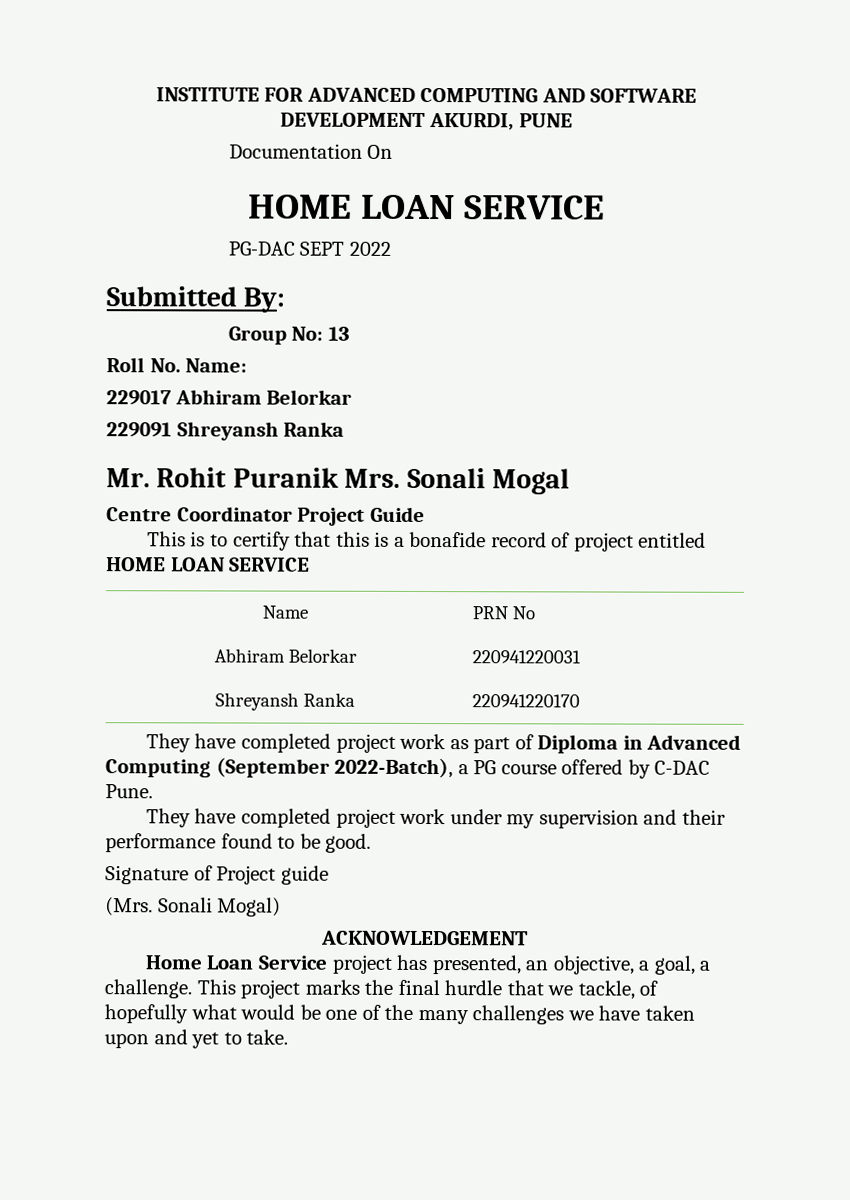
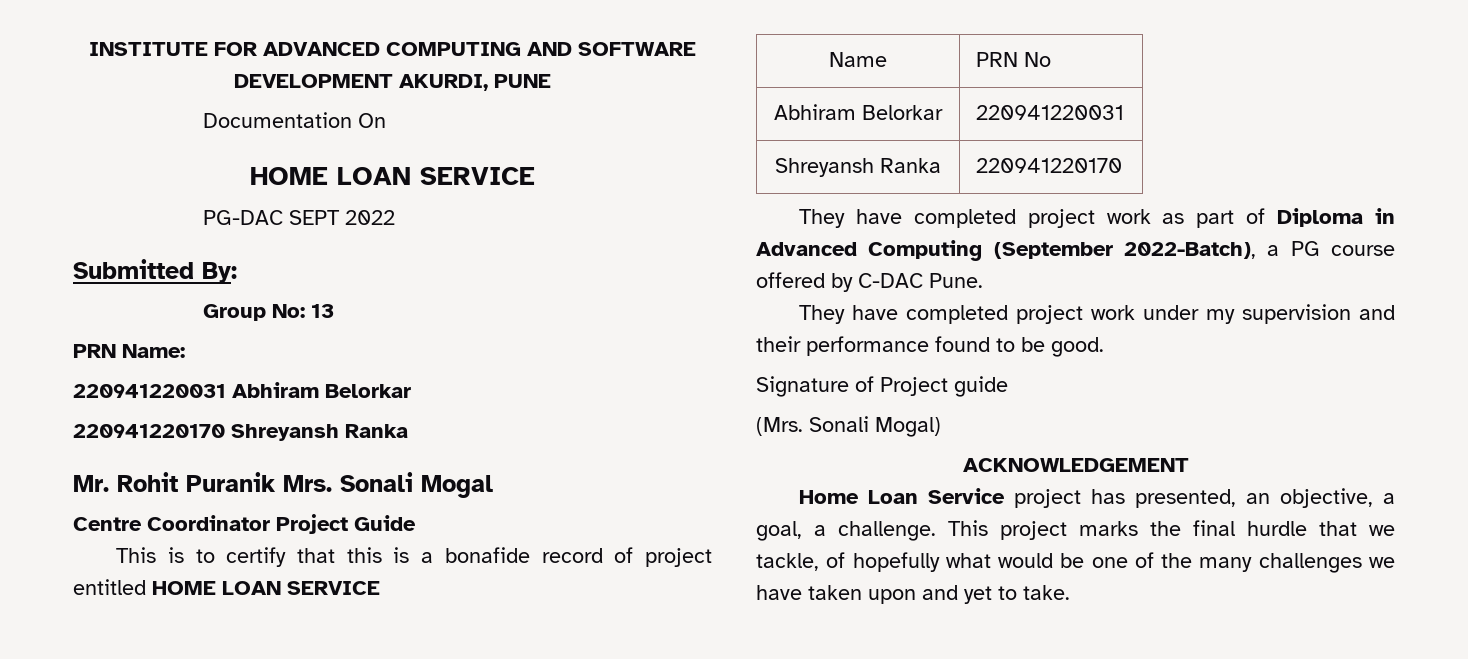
- Roll No. Name:
+ PRN Name:
- 229017 Abhiram Belorkar
+ 220941220031 Abhiram Belorkar
- 229091 Shreyansh Ranka
+ 220941220170 Shreyansh Ranka

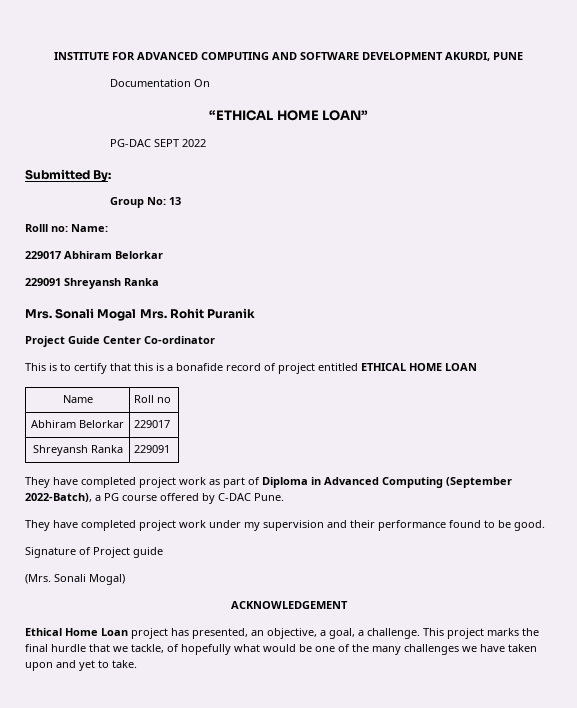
  Documentation On
- HOME LOAN SERVICE
+ “ETHICAL HOME LOAN”
- PRN Name:
+ Rolll no: Name:
- 220941220031 Abhiram Belorkar
+ 229017 Abhiram Belorkar
- 220941220170 Shreyansh Ranka
+ 229091 Shreyansh Ranka
- Mr. Rohit Puranik Mrs. Sonali Mogal
- Centre Coordinator Project Guide
+ Mrs. Sonali Mogal Mrs. Rohit Puranik
+ Project Guide Center Co-ordinator
- This is to certify that this is a bonafide record of project entitled HOME LOAN SERVICE
+ This is to certify that this is a bonafide record of project entitled ETHICAL HOME LOAN
- Name | PRN No
+ Name | Roll no
- Abhiram Belorkar | 220941220031
+ Abhiram Belorkar | 229017
- Shreyansh Ranka | 220941220170
+ Shreyansh Ranka | 229091
- Home Loan Service project has presented, an objective, a goal, a challenge.
+ Ethical Home Loan project has presented, an objective, a goal, a challenge.

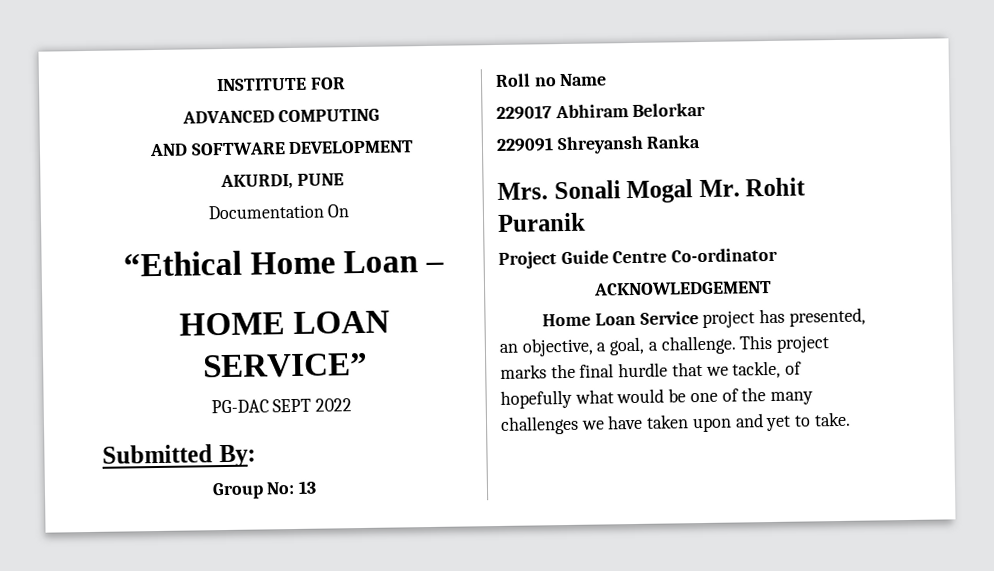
- INSTITUTE FOR ADVANCED COMPUTING AND SOFTWARE DEVELOPMENT AKURDI, PUNE
+ INSTITUTE FOR
+ ADVANCED COMPUTING
+ AND SOFTWARE DEVELOPMENT
+ AKURDI, PUNE
- “ETHICAL HOME LOAN”
+ “Ethical Home Loan –
+ HOME LOAN SERVICE”
- Rolll no: Name:
+ Roll no Name
- Mrs. Sonali Mogal Mrs. Rohit Puranik
+ Mrs. Sonali Mogal Mr. Rohit Puranik
- Project Guide Center Co-ordinator
+ Project Guide Centre Co-ordinator
- This is to certify that this is a bonafide record of project entitled ETHICAL HOME LOAN
- Name | Roll no
- Abhiram Belorkar | 229017
- Shreyansh Ranka | 229091
- They have completed project work as part of Diploma in Advanced Computing (September 2022-Batch), a PG course offered by C-DAC Pune.
- They have completed project work under my supervision and their performance found to be good.
- Signature of Project guide
- (Mrs. Sonali Mogal)
- Ethical Home Loan project has presented, an objective, a goal, a challenge.
+ Home Loan Service project has presented, an objective, a goal, a challenge.

